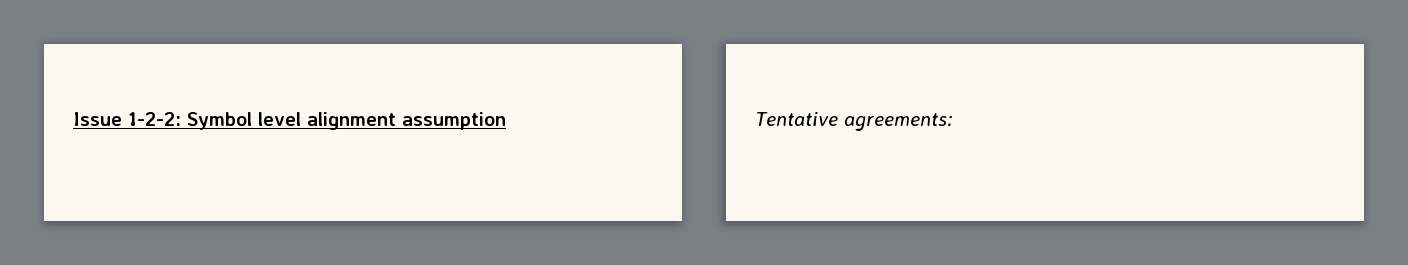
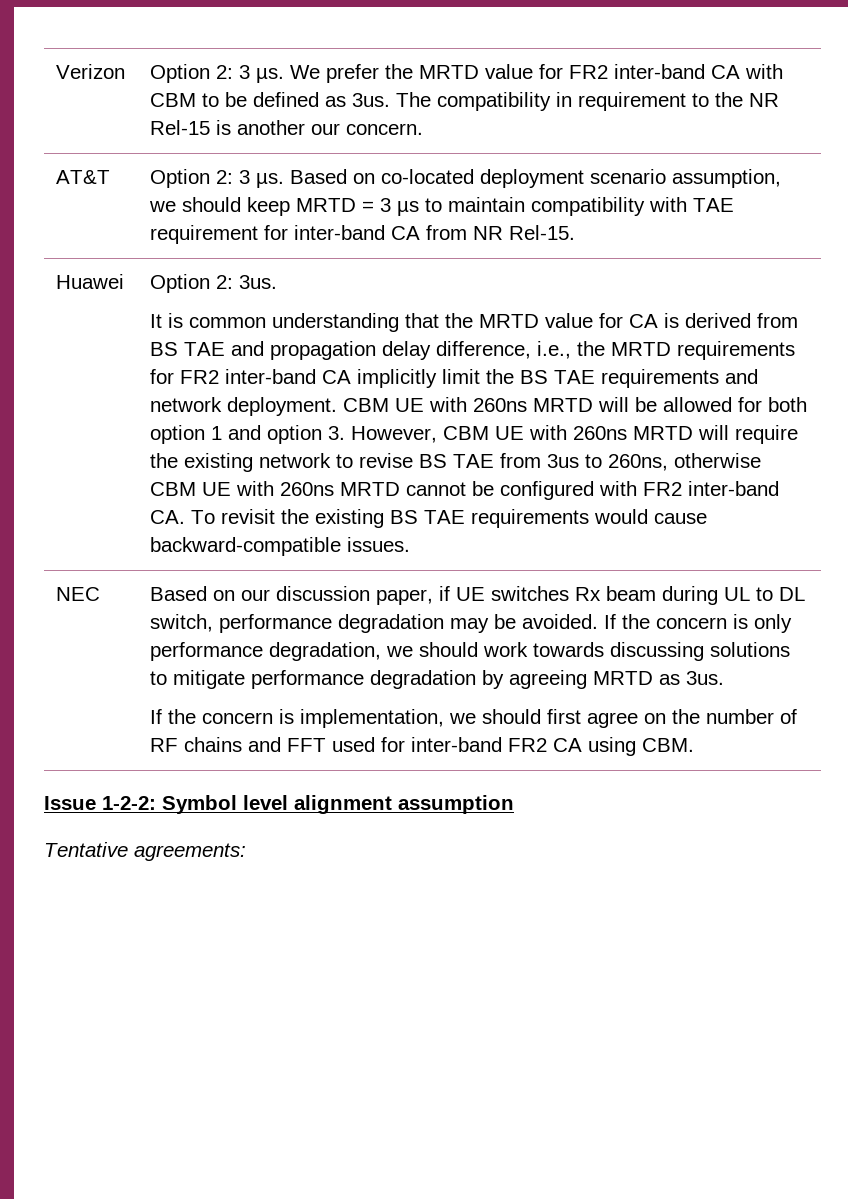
+ Verizon | Option 2: 3 µs. We prefer the MRTD value for FR2 inter-band CA with CBM to be defined as 3us. The compatibility in requirement to the NR Rel-15 is another our concern.
+ AT&T | Option 2: 3 µs. Based on co-located deployment scenario assumption, we should keep MRTD = 3 µs to maintain compatibility with TAE requirement for inter-band CA from NR Rel-15.
+ Huawei | Option 2: 3us.
+ It is common understanding that the MRTD value for CA is derived from BS TAE and propagation delay difference, i.e., the MRTD requirements for FR2 inter-band CA implicitly limit the BS TAE requirements and network deployment. CBM UE with 260ns MRTD will be allowed for both option 1 and option 3. However, CBM UE with 260ns MRTD will require the existing network to revise BS TAE from 3us to 260ns, otherwise CBM UE with 260ns MRTD cannot be configured with FR2 inter-band CA. To revisit the existing BS TAE requirements would cause backward-compatible issues.
+ NEC | Based on our discussion paper, if UE switches Rx beam during UL to DL switch, performance degradation may be avoided. If the concern is only performance degradation, we should work towards discussing solutions to mitigate performance degradation by agreeing MRTD as 3us.
+ If the concern is implementation, we should first agree on the number of RF chains and FFT used for inter-band FR2 CA using CBM.

